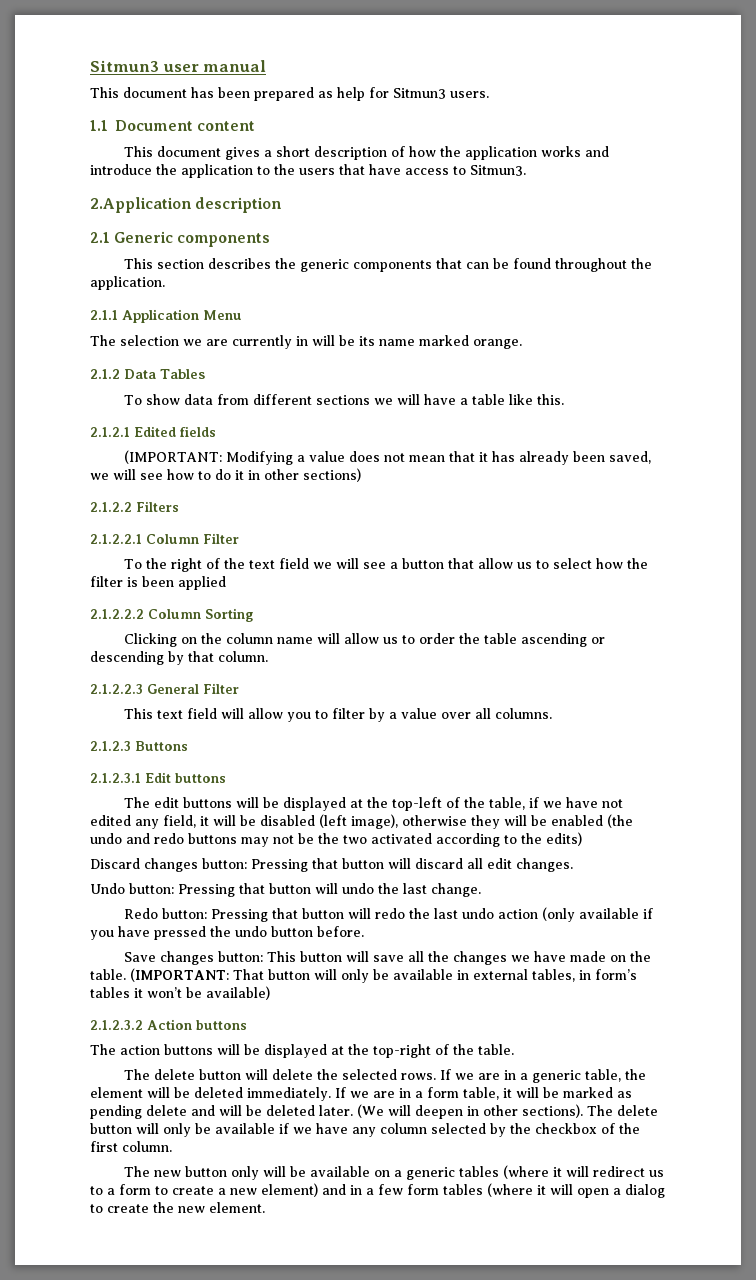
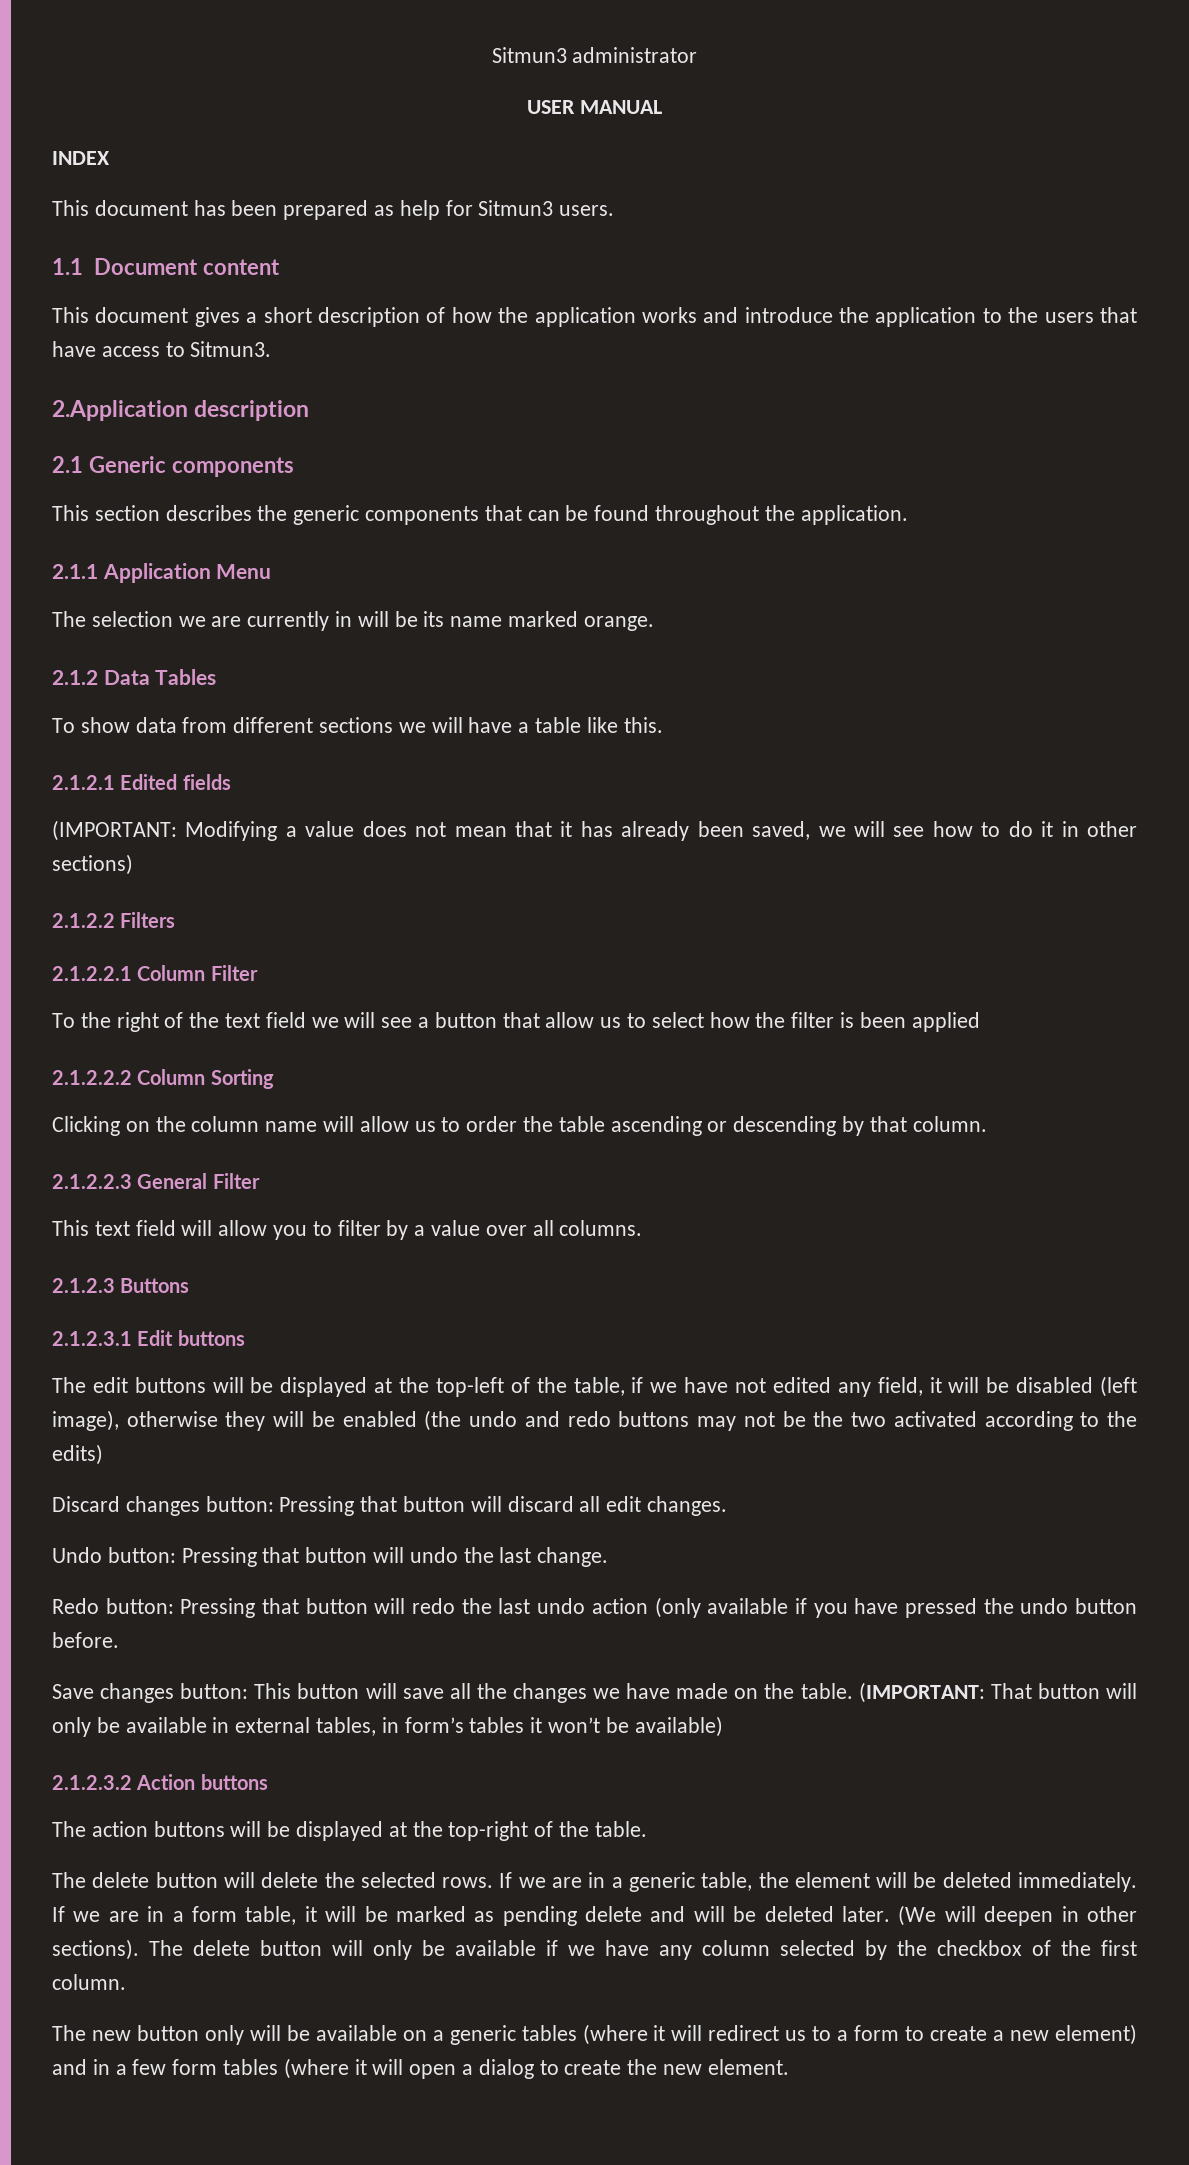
- Sitmun3 user manual
+ Sitmun3 administrator
+ USER MANUAL
+ INDEX

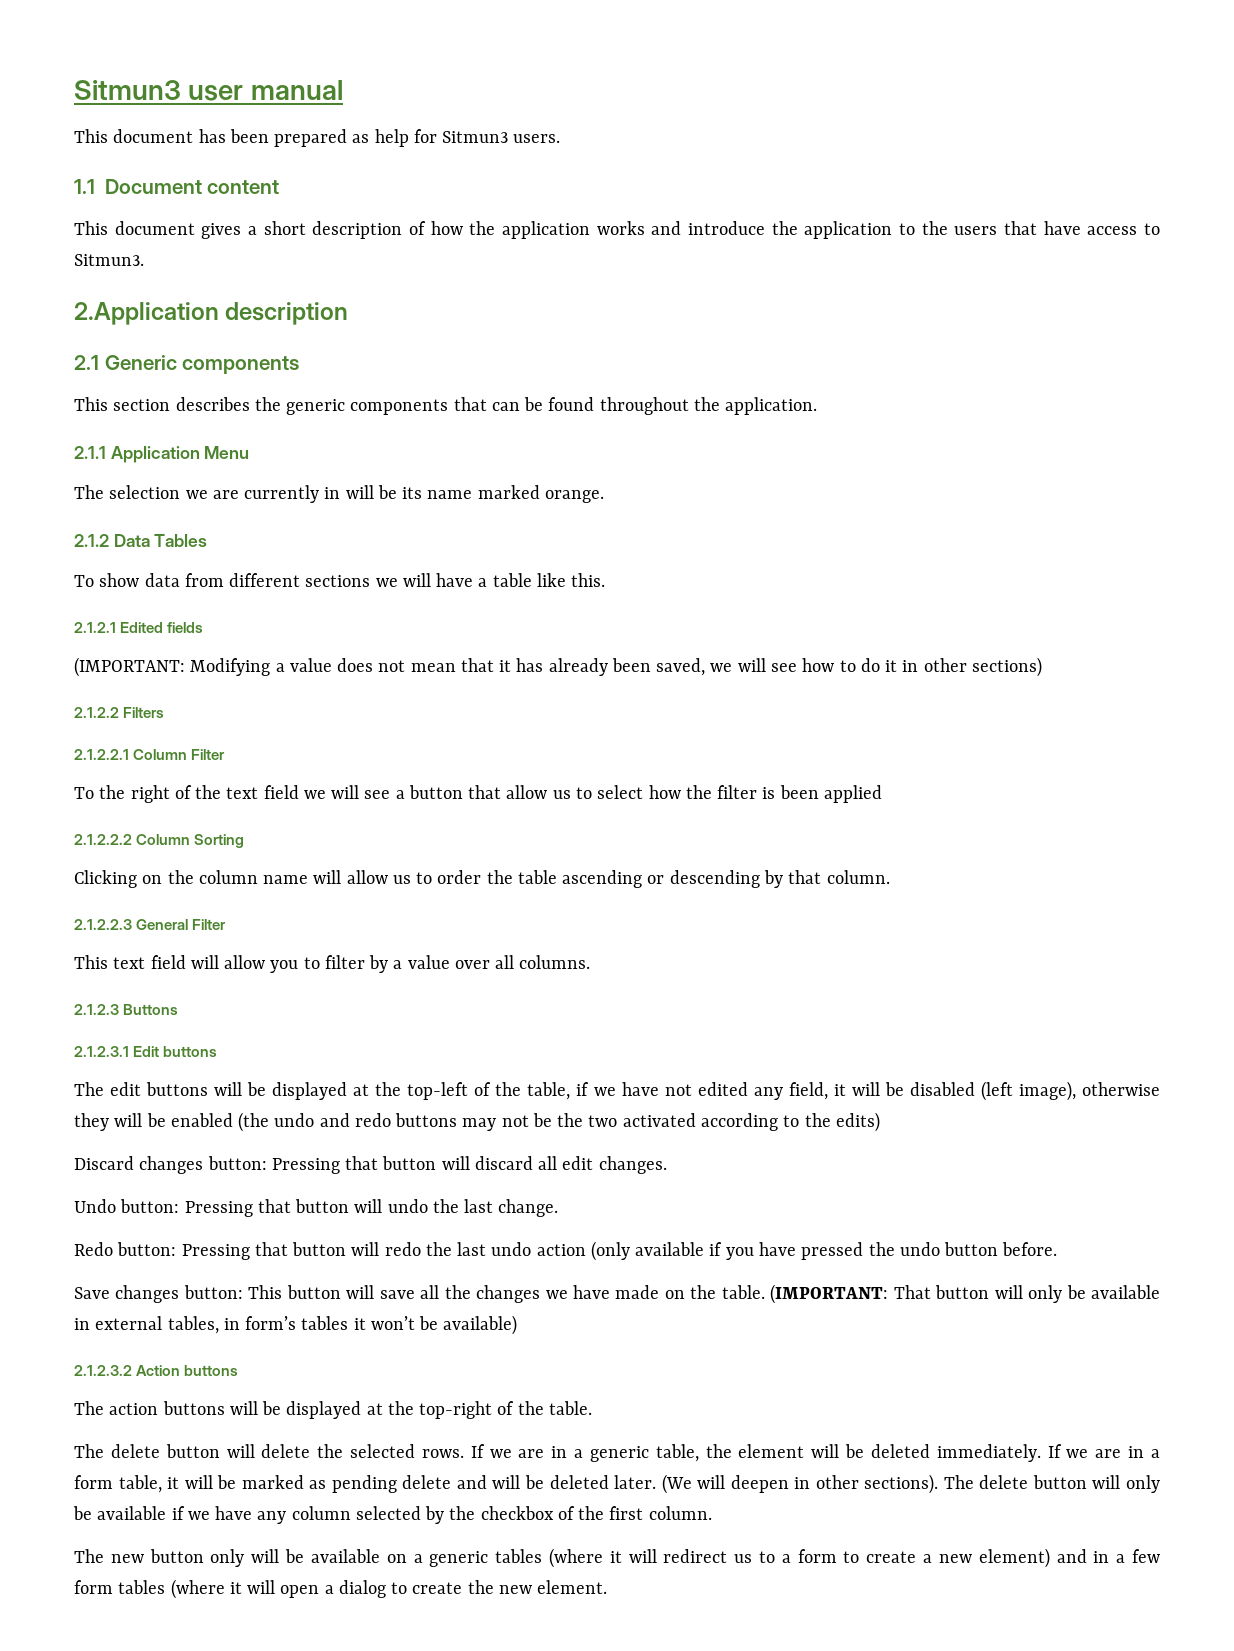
- Sitmun3 administrator
- USER MANUAL
- INDEX
+ Sitmun3 user manual

